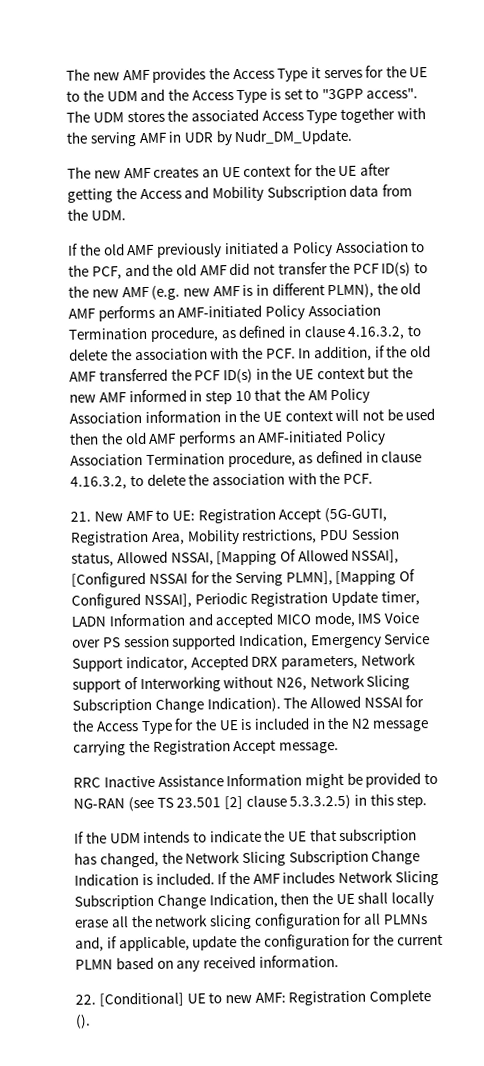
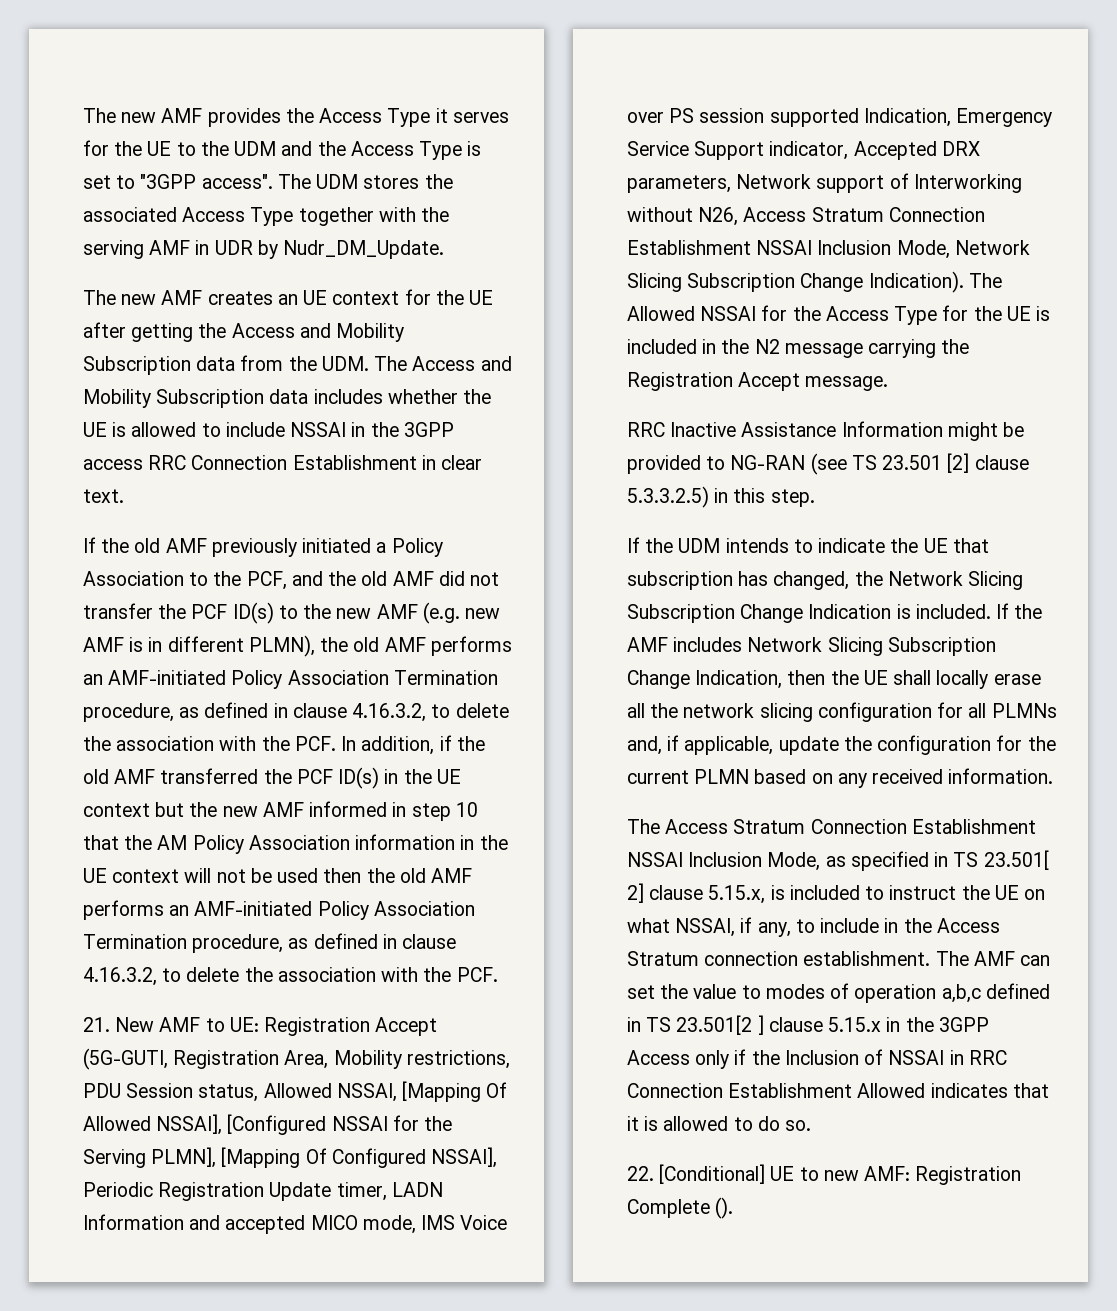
- The new AMF creates an UE context for the UE after getting the Access and Mobility Subscription data from the UDM.
+ The new AMF creates an UE context for the UE after getting the Access and Mobility Subscription data from the UDM. The Access and Mobility Subscription data includes whether the UE is allowed to include NSSAI in the 3GPP access RRC Connection Establishment in clear text.
- Registration Accept (5G-GUTI, Registration Area, Mobility restrictions, PDU Session status, Allowed NSSAI, [Mapping Of Allowed NSSAI], [Configured NSSAI for the Serving PLMN], [Mapping Of Configured NSSAI], Periodic Registration Update timer, LADN Information and accepted MICO mode, IMS Voice over PS session supported Indication, Emergency Service Support indicator, Accepted DRX parameters, Network support of Interworking without N26, Network Slicing Subscription Change Indication).
+ Registration Accept (5G-GUTI, Registration Area, Mobility restrictions, PDU Session status, Allowed NSSAI, [Mapping Of Allowed NSSAI], [Configured NSSAI for the Serving PLMN], [Mapping Of Configured NSSAI], Periodic Registration Update timer, LADN Information and accepted MICO mode, IMS Voice over PS session supported Indication, Emergency Service Support indicator, Accepted DRX parameters, Network support of Interworking without N26, Access Stratum Connection Establishment NSSAI Inclusion Mode, Network Slicing Subscription Change Indication).
+ The Access Stratum Connection Establishment NSSAI Inclusion Mode, as specified in TS 23.501[ 2] clause 5.15.x, is included to instruct the UE on what NSSAI, if any, to include in the Access Stratum connection establishment. The AMF can set the value to modes of operation a,b,c defined in TS 23.501[2 ] clause 5.15.x in the 3GPP Access only if the Inclusion of NSSAI in RRC Connection Establishment Allowed indicates that it is allowed to do so.

